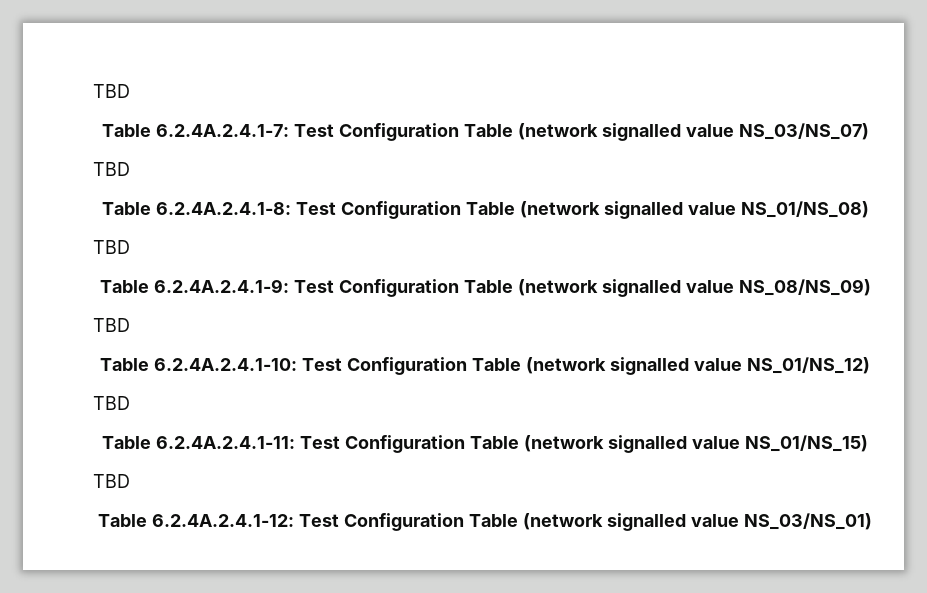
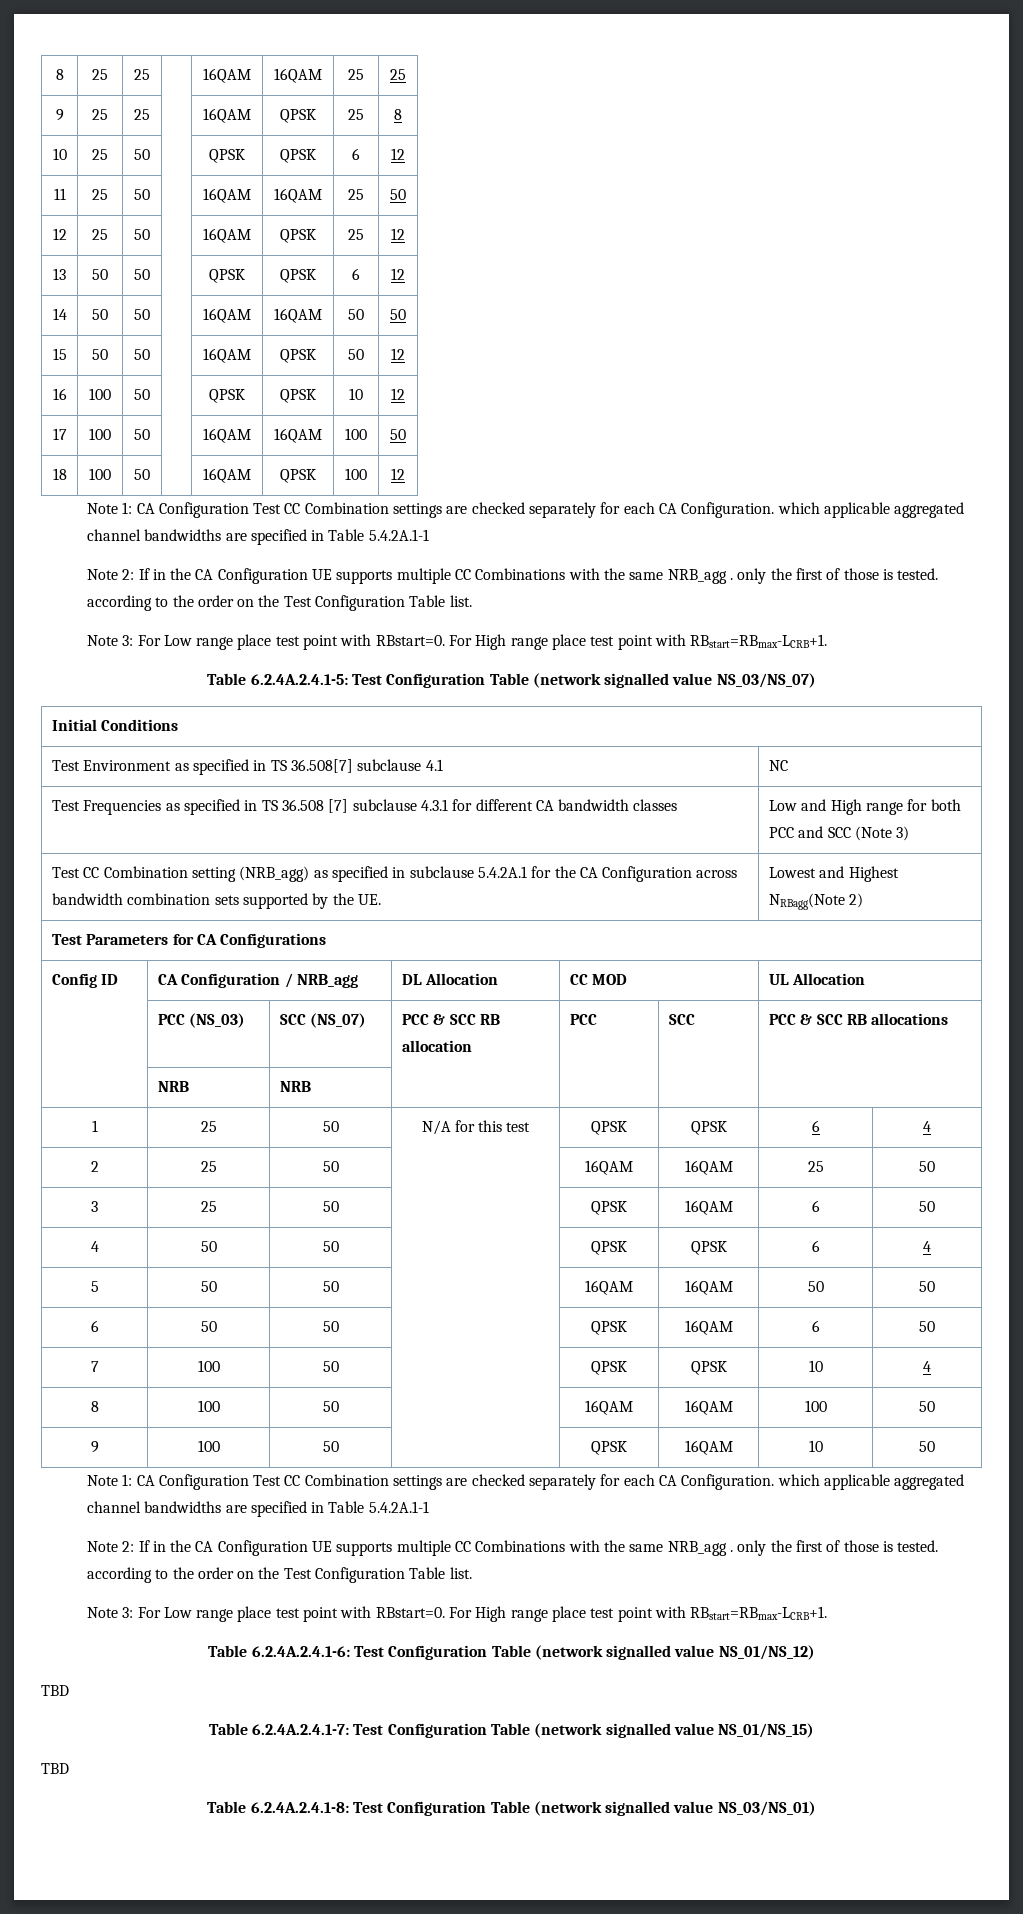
+ 8 | 25 | 25 | | 16QAM | 16QAM | 25 | 25
+ 9 | 25 | 25 | | 16QAM | QPSK | 25 | 8
+ 10 | 25 | 50 | | QPSK | QPSK | 6 | 12
+ 11 | 25 | 50 | | 16QAM | 16QAM | 25 | 50
+ 12 | 25 | 50 | | 16QAM | QPSK | 25 | 12
+ 13 | 50 | 50 | | QPSK | QPSK | 6 | 12
+ 14 | 50 | 50 | | 16QAM | 16QAM | 50 | 50
+ 15 | 50 | 50 | | 16QAM | QPSK | 50 | 12
+ 16 | 100 | 50 | | QPSK | QPSK | 10 | 12
+ 17 | 100 | 50 | | 16QAM | 16QAM | 100 | 50
+ 18 | 100 | 50 | | 16QAM | QPSK | 100 | 12
+ Note 1: CA Configuration Test CC Combination settings are checked separately for each CA Configuration. which applicable aggregated channel bandwidths are specified in Table 5.4.2A.1-1
+ Note 2: If in the CA Configuration UE supports multiple CC Combinations with the same NRB_agg . only the first of those is tested. according to the order on the Test Configuration Table list.
+ Note 3: For Low range place test point with RBstart=0. For High range place test point with RBstart=RBmax-LCRB+1.
+ Table 6.2.4A.2.4.1-5: Test Configuration Table (network signalled value NS_03/NS_07)
+ Initial Conditions
+ Test Environment as specified in TS 36.508[7] subclause 4.1 | NC
+ Test Frequencies as specified in TS 36.508 [7] subclause 4.3.1 for different CA bandwidth classes | Low and High range for both PCC and SCC (Note 3)
+ Test CC Combination setting (NRB_agg) as specified in subclause 5.4.2A.1 for the CA Configuration across bandwidth combination sets supported by the UE. | Lowest and Highest NRBagg(Note 2)
+ Test Parameters for CA Configurations
+ Config ID | CA Configuration / NRB_agg | DL Allocation | CC MOD | UL Allocation
+ | PCC (NS_03) | SCC (NS_07) | PCC & SCC RB allocation | PCC | SCC | PCC & SCC RB allocations
+ | NRB | NRB | | | |
+ 1 | 25 | 50 | N/A for this test | QPSK | QPSK | 6 | 4
+ 2 | 25 | 50 | | 16QAM | 16QAM | 25 | 50
+ 3 | 25 | 50 | | QPSK | 16QAM | 6 | 50
+ 4 | 50 | 50 | | QPSK | QPSK | 6 | 4
+ 5 | 50 | 50 | | 16QAM | 16QAM | 50 | 50
+ 6 | 50 | 50 | | QPSK | 16QAM | 6 | 50
+ 7 | 100 | 50 | | QPSK | QPSK | 10 | 4
+ 8 | 100 | 50 | | 16QAM | 16QAM | 100 | 50
+ 9 | 100 | 50 | | QPSK | 16QAM | 10 | 50
+ Note 1: CA Configuration Test CC Combination settings are checked separately for each CA Configuration. which applicable aggregated channel bandwidths are specified in Table 5.4.2A.1-1
+ Note 2: If in the CA Configuration UE supports multiple CC Combinations with the same NRB_agg . only the first of those is tested. according to the order on the Test Configuration Table list.
+ Note 3: For Low range place test point with RBstart=0. For High range place test point with RBstart=RBmax-LCRB+1.
+ Table 6.2.4A.2.4.1-6: Test Configuration Table (network signalled value NS_01/NS_12)
- Table 6.2.4A.2.4.1-7: Test Configuration Table (network signalled value NS_03/NS_07)
+ Table 6.2.4A.2.4.1-7: Test Configuration Table (network signalled value NS_01/NS_15)
- Table 6.2.4A.2.4.1-8: Test Configuration Table (network signalled value NS_01/NS_08)
- TBD
- Table 6.2.4A.2.4.1-9: Test Configuration Table (network signalled value NS_08/NS_09)
- TBD
- Table 6.2.4A.2.4.1-10: Test Configuration Table (network signalled value NS_01/NS_12)
- TBD
- Table 6.2.4A.2.4.1-11: Test Configuration Table (network signalled value NS_01/NS_15)
- TBD
- Table 6.2.4A.2.4.1-12: Test Configuration Table (network signalled value NS_03/NS_01)
+ Table 6.2.4A.2.4.1-8: Test Configuration Table (network signalled value NS_03/NS_01)

